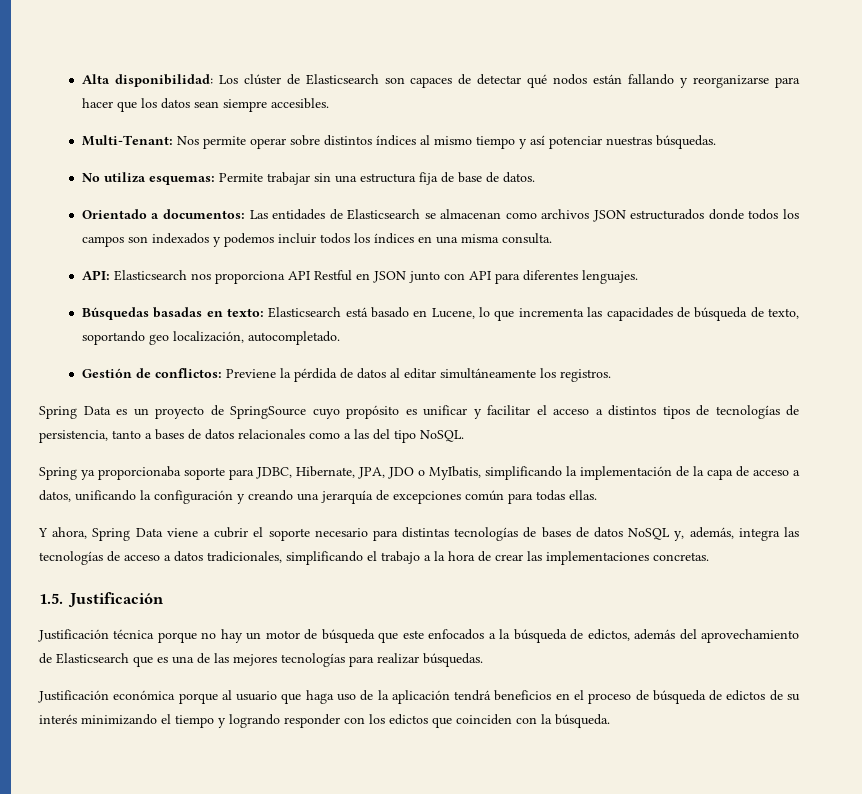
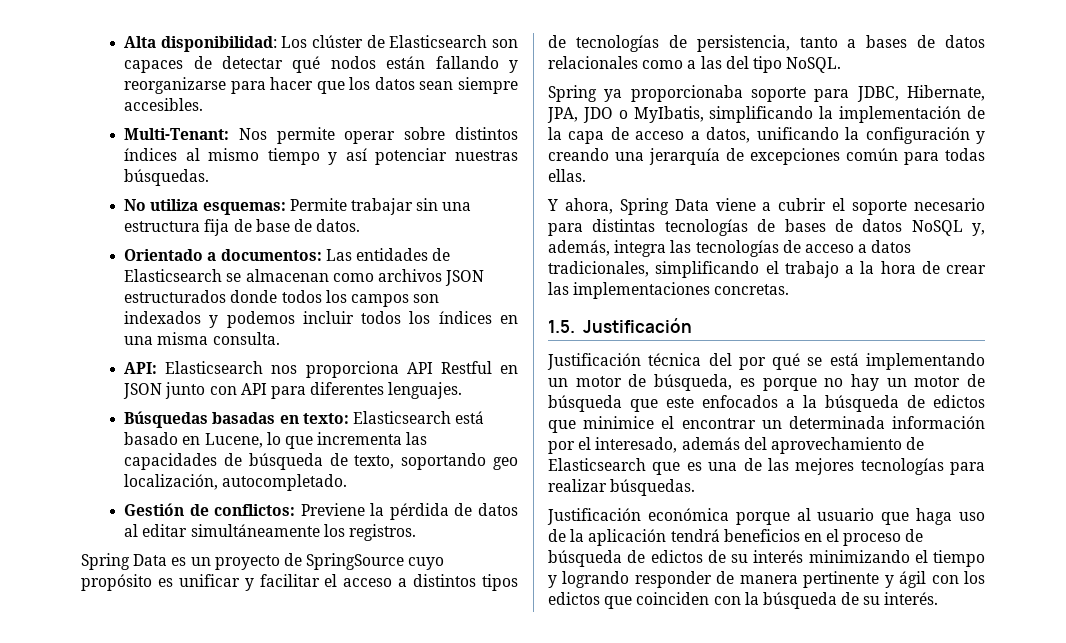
- Justificación técnica porque no hay un motor de búsqueda que este enfocados a la búsqueda de edictos, además del aprovechamiento de Elasticsearch que es una de las mejores tecnologías para realizar búsquedas.
+ Justificación técnica del por qué se está implementando un motor de búsqueda, es porque no hay un motor de búsqueda que este enfocados a la búsqueda de edictos que minimice el encontrar un determinada información por el interesado, además del aprovechamiento de Elasticsearch que es una de las mejores tecnologías para realizar búsquedas.
- Justificación económica porque al usuario que haga uso de la aplicación tendrá beneficios en el proceso de búsqueda de edictos de su interés minimizando el tiempo y logrando responder con los edictos que coinciden con la búsqueda.
+ Justificación económica porque al usuario que haga uso de la aplicación tendrá beneficios en el proceso de búsqueda de edictos de su interés minimizando el tiempo y logrando responder de manera pertinente y ágil con los edictos que coinciden con la búsqueda de su interés.

